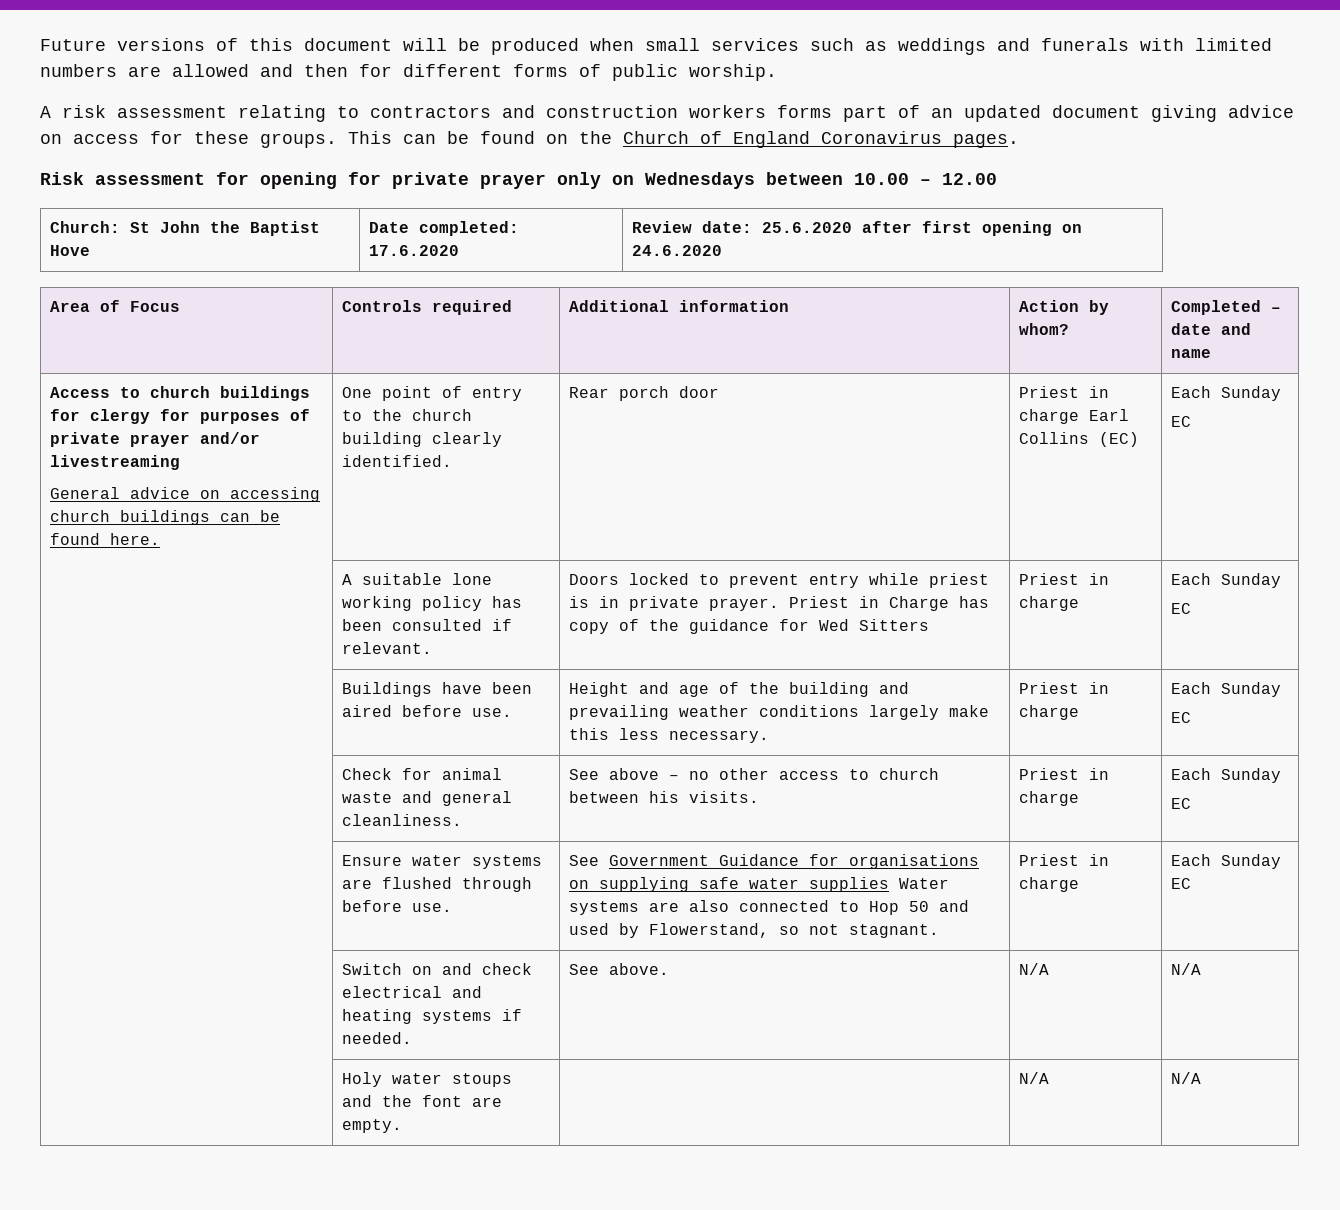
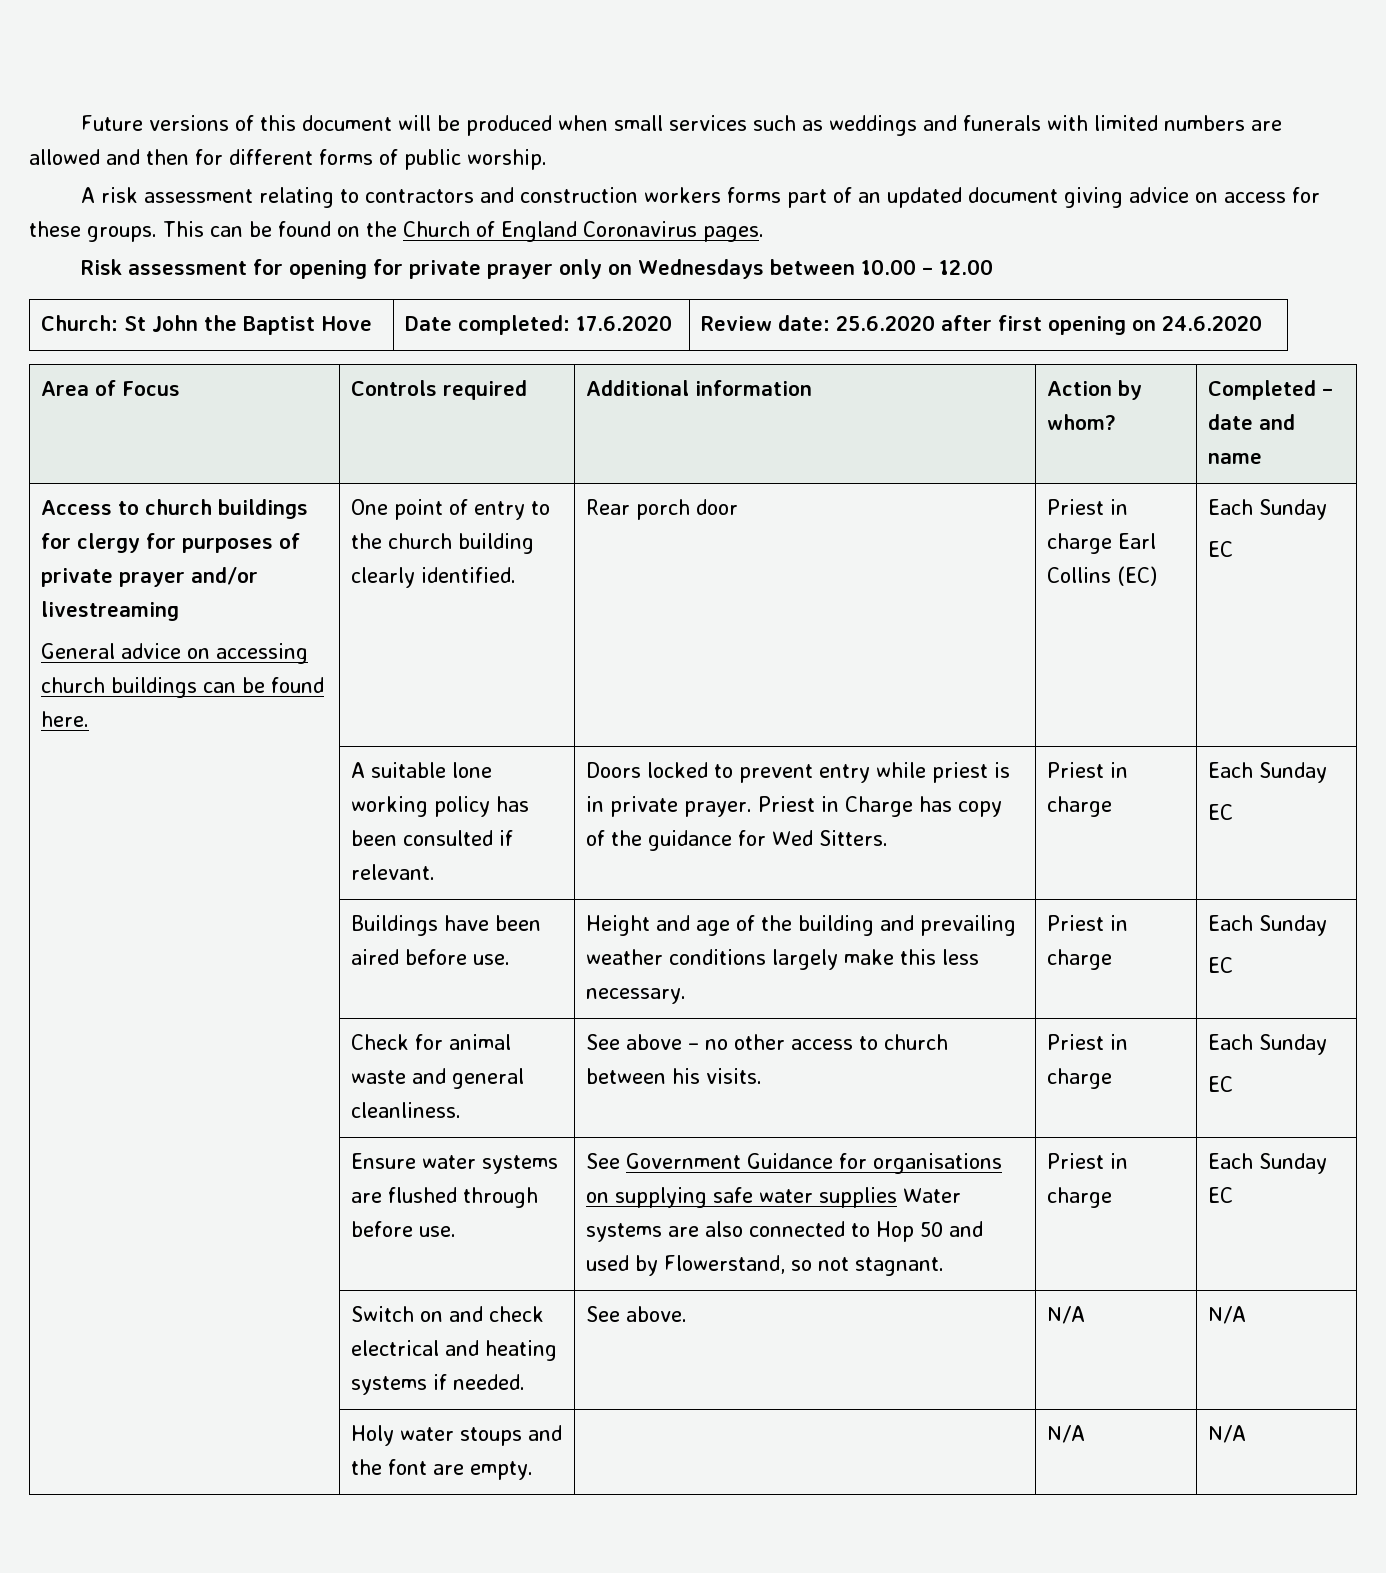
- | A suitable lone working policy has been consulted if relevant. | Doors locked to prevent entry while priest is in private prayer. Priest in Charge has copy of the guidance for Wed Sitters | Priest in charge | Each Sunday
+ | A suitable lone working policy has been consulted if relevant. | Doors locked to prevent entry while priest is in private prayer. Priest in Charge has copy of the guidance for Wed Sitters. | Priest in charge | Each Sunday

